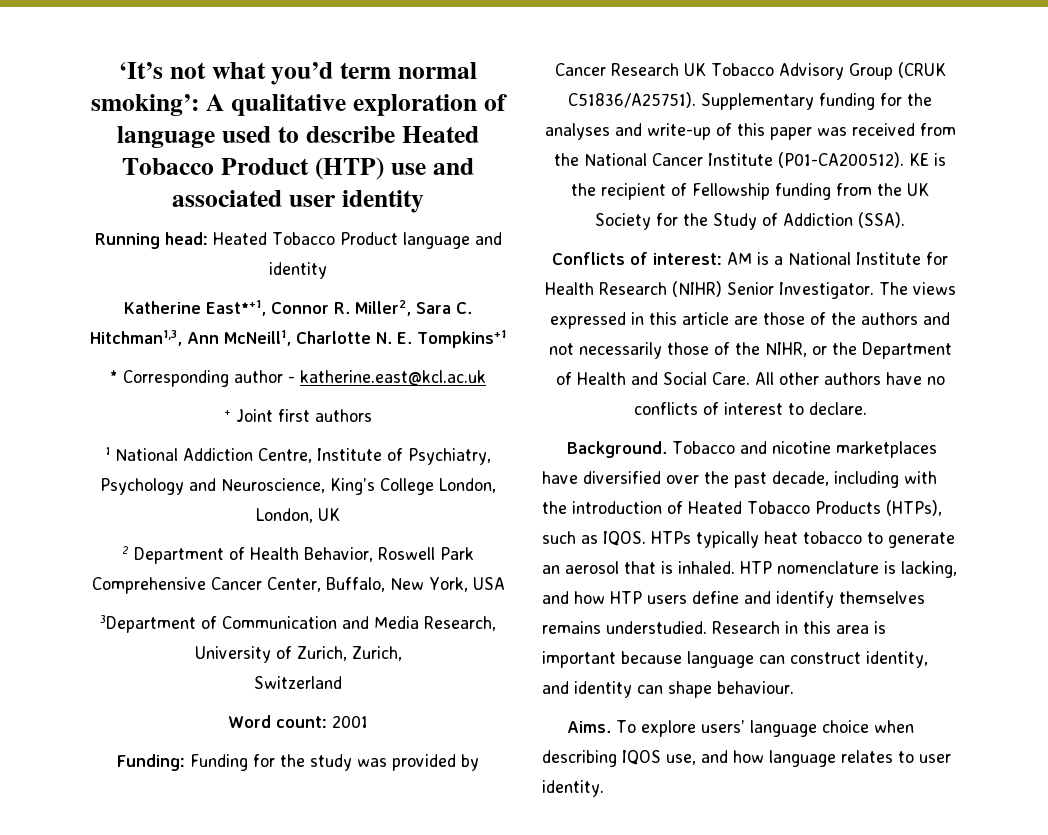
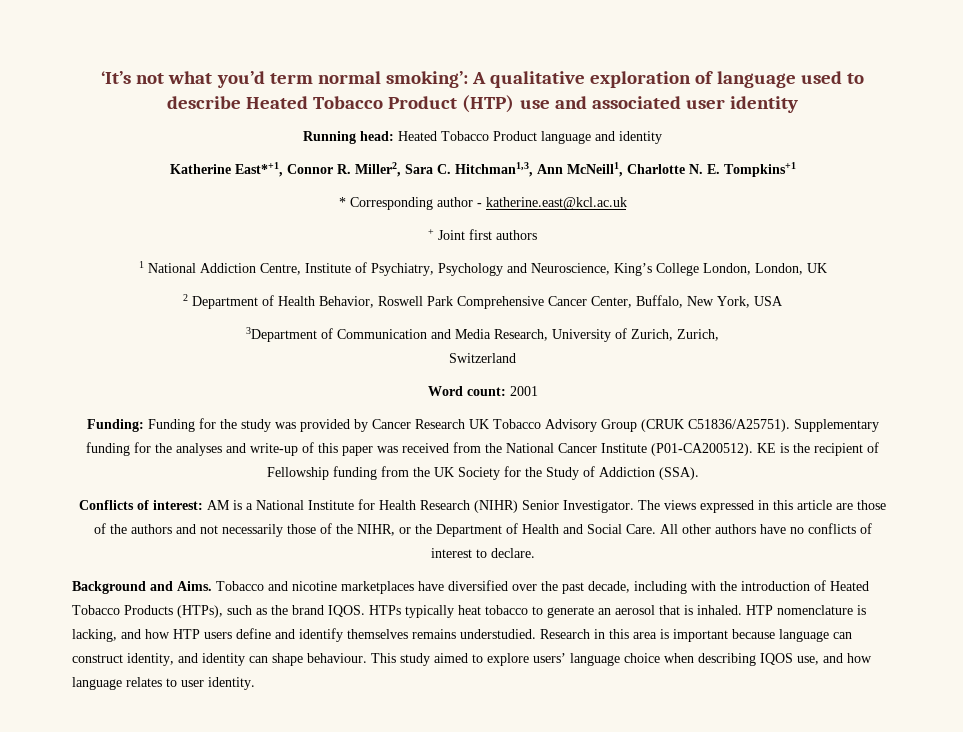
- Background.
+ Background and Aims.
- Tobacco and nicotine marketplaces have diversified over the past decade, including with the introduction of Heated Tobacco Products (HTPs), such as IQOS.
+ Tobacco and nicotine marketplaces have diversified over the past decade, including with the introduction of Heated Tobacco Products (HTPs), such as the brand IQOS.
- Research in this area is important because language can construct identity, and identity can shape behaviour.
- Aims. To explore users’ language choice when describing IQOS use, and how language relates to user identity.
+ Research in this area is important because language can construct identity, and identity can shape behaviour. This study aimed to explore users’ language choice when describing IQOS use, and how language relates to user identity.

